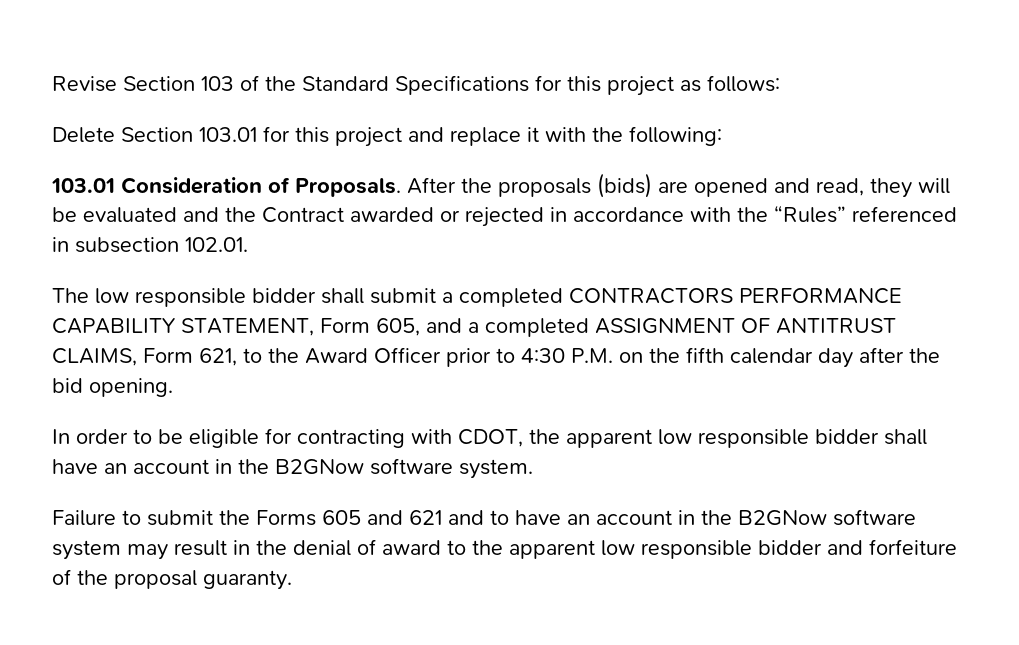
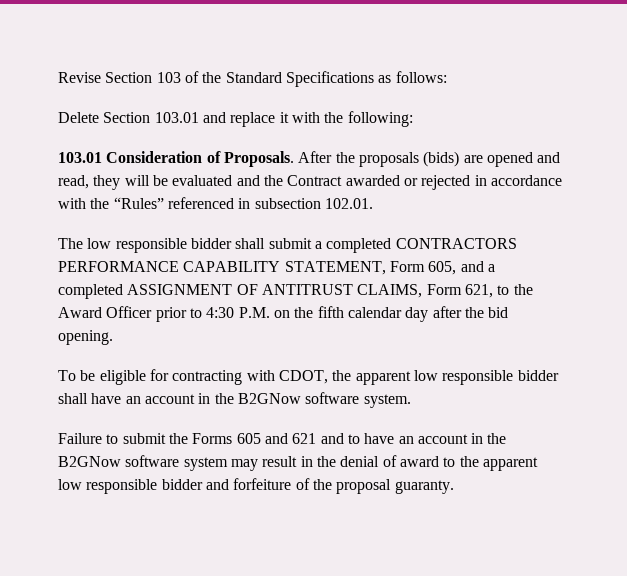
- Revise Section 103 of the Standard Specifications for this project as follows:
+ Revise Section 103 of the Standard Specifications as follows:
- Delete Section 103.01 for this project and replace it with the following:
+ Delete Section 103.01 and replace it with the following:
- In order to be eligible for contracting with CDOT, the apparent low responsible bidder shall have an account in the B2GNow software system.
+ To be eligible for contracting with CDOT, the apparent low responsible bidder shall have an account in the B2GNow software system.

